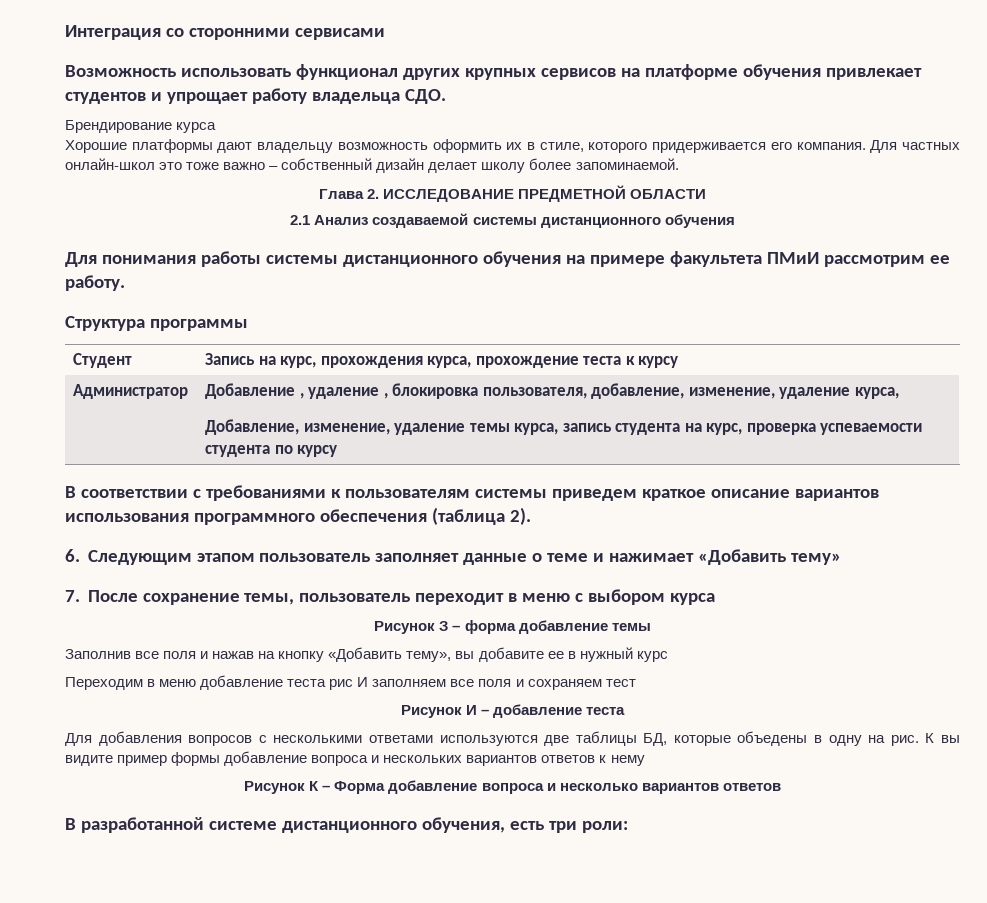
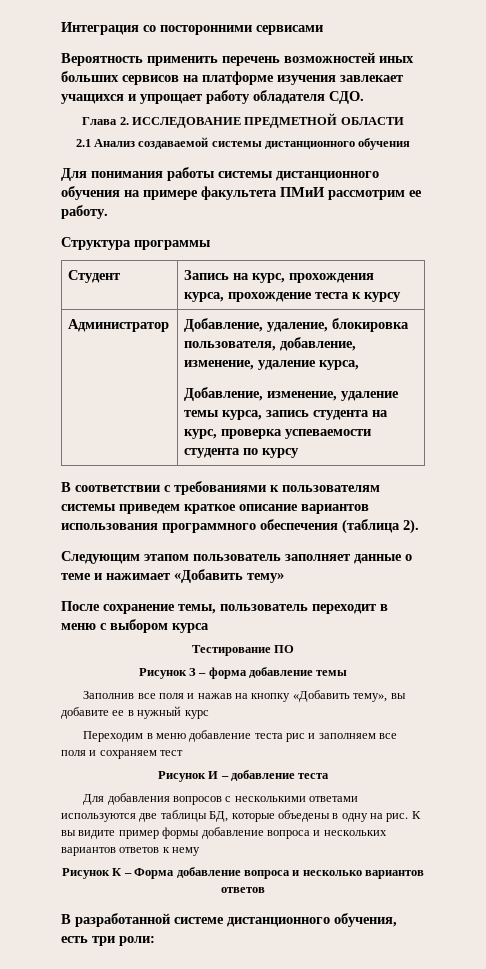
- Интеграция со сторонними сервисами
+ Интеграция со посторонними сервисами
- Возможность использовать функционал других крупных сервисов на платформе обучения привлекает студентов и упрощает работу владельца СДО.
+ Вероятность применить перечень возможностей иных больших сервисов на платформе изучения завлекает учащихся и упрощает работу обладателя СДО.
- Брендирование курса
- Хорошие платформы дают владельцу возможность оформить их в стиле, которого придерживается его компания. Для частных онлайн-школ это тоже важно – собственный дизайн делает школу более запоминаемой.
- Администратор | Добавление , удаление , блокировка пользователя, добавление, изменение, удаление курса,
+ Администратор | Добавление, удаление, блокировка пользователя, добавление, изменение, удаление курса,
- 6. Следующим этапом пользователь заполняет данные о теме и нажимает «Добавить тему»
+ Следующим этапом пользователь заполняет данные о теме и нажимает «Добавить тему»
- 7. После сохранение темы, пользователь переходит в меню с выбором курса
+ После сохранение темы, пользователь переходит в меню с выбором курса
+ Тестирование ПО
- Переходим в меню добавление теста рис И заполняем все поля и сохраняем тест
+ Переходим в меню добавление теста рис и заполняем все поля и сохраняем тест

